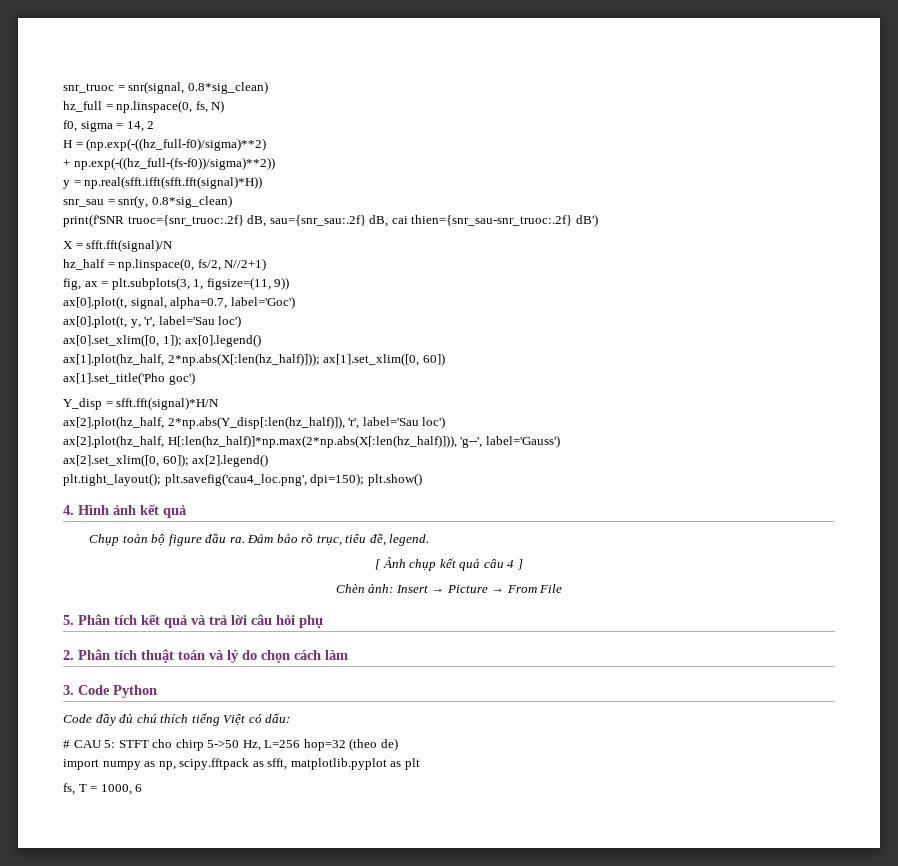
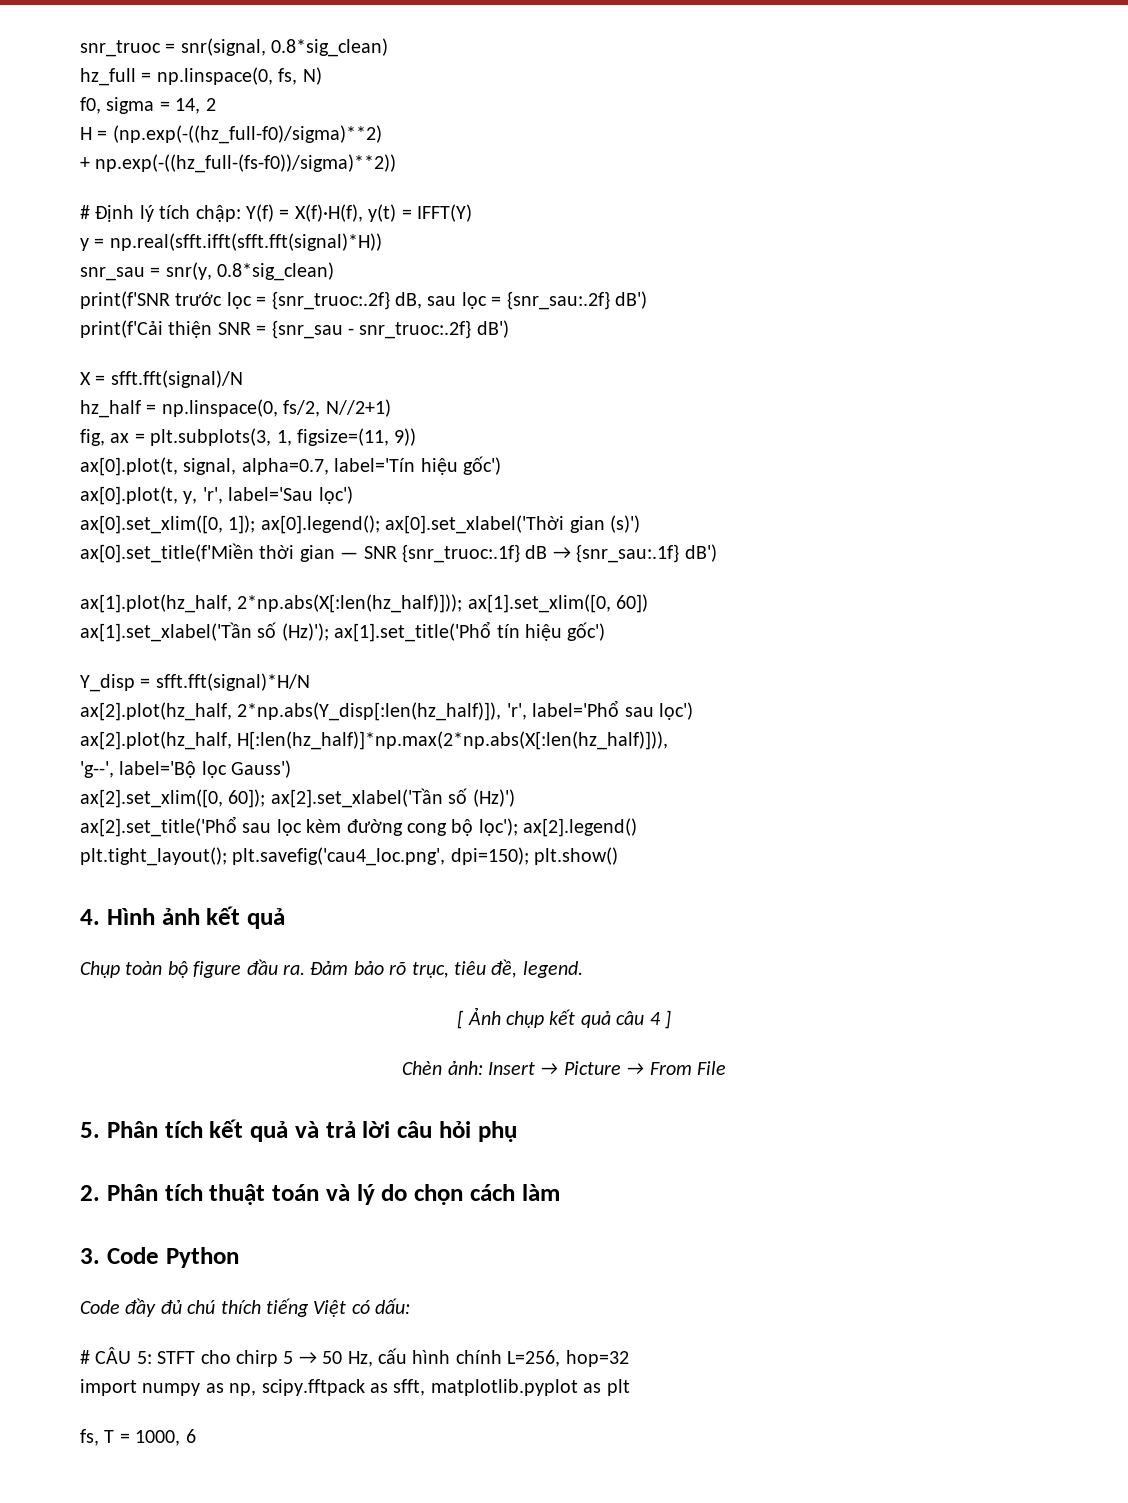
+ # Định lý tích chập: Y(f) = X(f)·H(f), y(t) = IFFT(Y)
- print(f'SNR truoc={snr_truoc:.2f} dB, sau={snr_sau:.2f} dB, cai thien={snr_sau-snr_truoc:.2f} dB')
+ print(f'SNR trước lọc = {snr_truoc:.2f} dB, sau lọc = {snr_sau:.2f} dB')
+ print(f'Cải thiện SNR = {snr_sau - snr_truoc:.2f} dB')
- ax[0].plot(t, signal, alpha=0.7, label='Goc')
+ ax[0].plot(t, signal, alpha=0.7, label='Tín hiệu gốc')
- ax[0].plot(t, y, 'r', label='Sau loc')
+ ax[0].plot(t, y, 'r', label='Sau lọc')
- ax[0].set_xlim([0, 1]); ax[0].legend()
+ ax[0].set_xlim([0, 1]); ax[0].legend(); ax[0].set_xlabel('Thời gian (s)')
+ ax[0].set_title(f'Miền thời gian — SNR {snr_truoc:.1f} dB → {snr_sau:.1f} dB')
  ax[1].plot(hz_half, 2*np.abs(X[:len(hz_half)])); ax[1].set_xlim([0, 60])
- ax[1].set_title('Pho goc')
+ ax[1].set_xlabel('Tần số (Hz)'); ax[1].set_title('Phổ tín hiệu gốc')
- ax[2].plot(hz_half, 2*np.abs(Y_disp[:len(hz_half)]), 'r', label='Sau loc')
+ ax[2].plot(hz_half, 2*np.abs(Y_disp[:len(hz_half)]), 'r', label='Phổ sau lọc')
- ax[2].plot(hz_half, H[:len(hz_half)]*np.max(2*np.abs(X[:len(hz_half)])), 'g--', label='Gauss')
- ax[2].set_xlim([0, 60]); ax[2].legend()
+ ax[2].plot(hz_half, H[:len(hz_half)]*np.max(2*np.abs(X[:len(hz_half)])),
+ 'g--', label='Bộ lọc Gauss')
+ ax[2].set_xlim([0, 60]); ax[2].set_xlabel('Tần số (Hz)')
+ ax[2].set_title('Phổ sau lọc kèm đường cong bộ lọc'); ax[2].legend()
- # CAU 5: STFT cho chirp 5->50 Hz, L=256 hop=32 (theo de)
+ # CÂU 5: STFT cho chirp 5 → 50 Hz, cấu hình chính L=256, hop=32

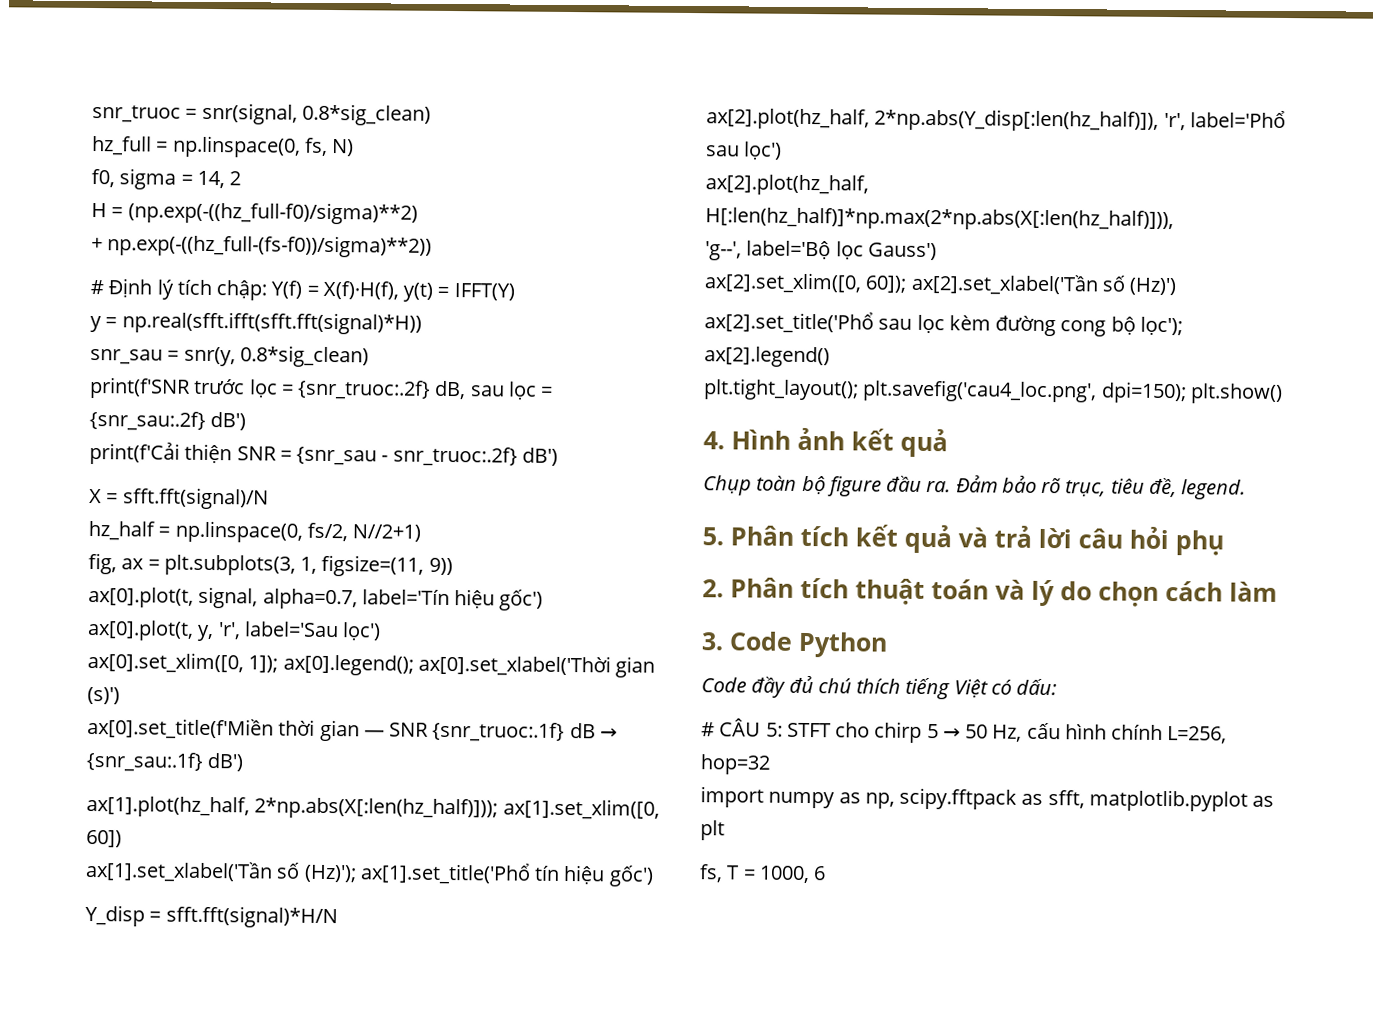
- [ Ảnh chụp kết quả câu 4 ]
- Chèn ảnh: Insert → Picture → From File

